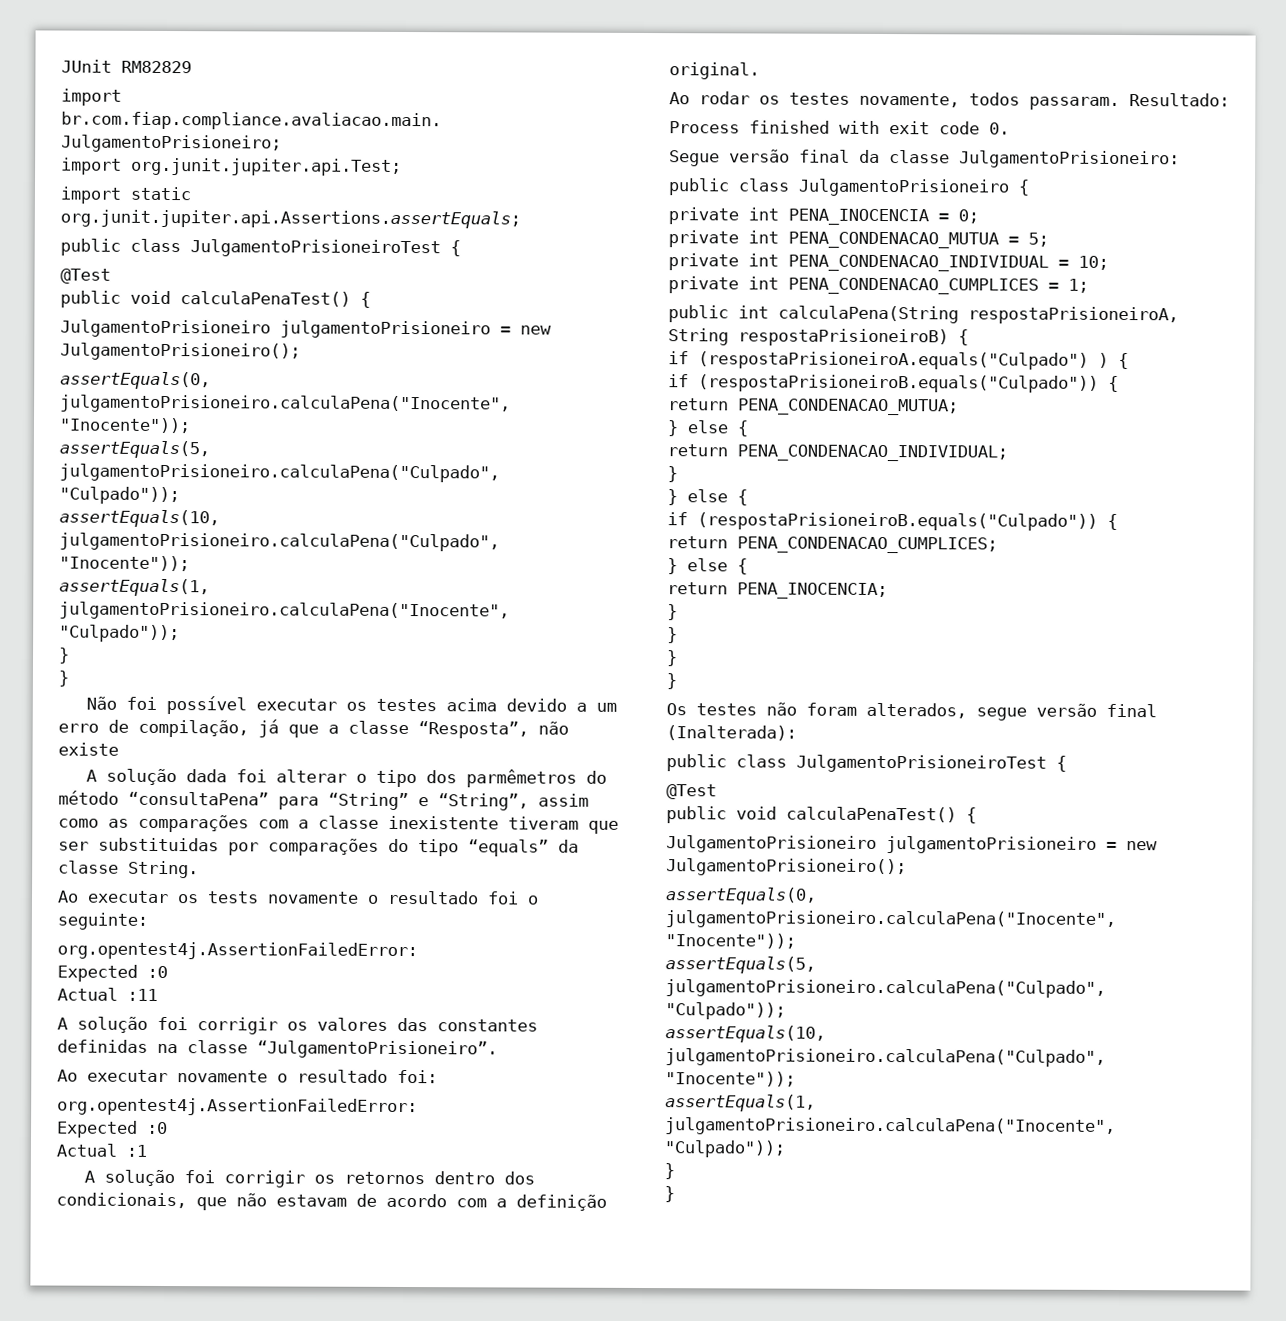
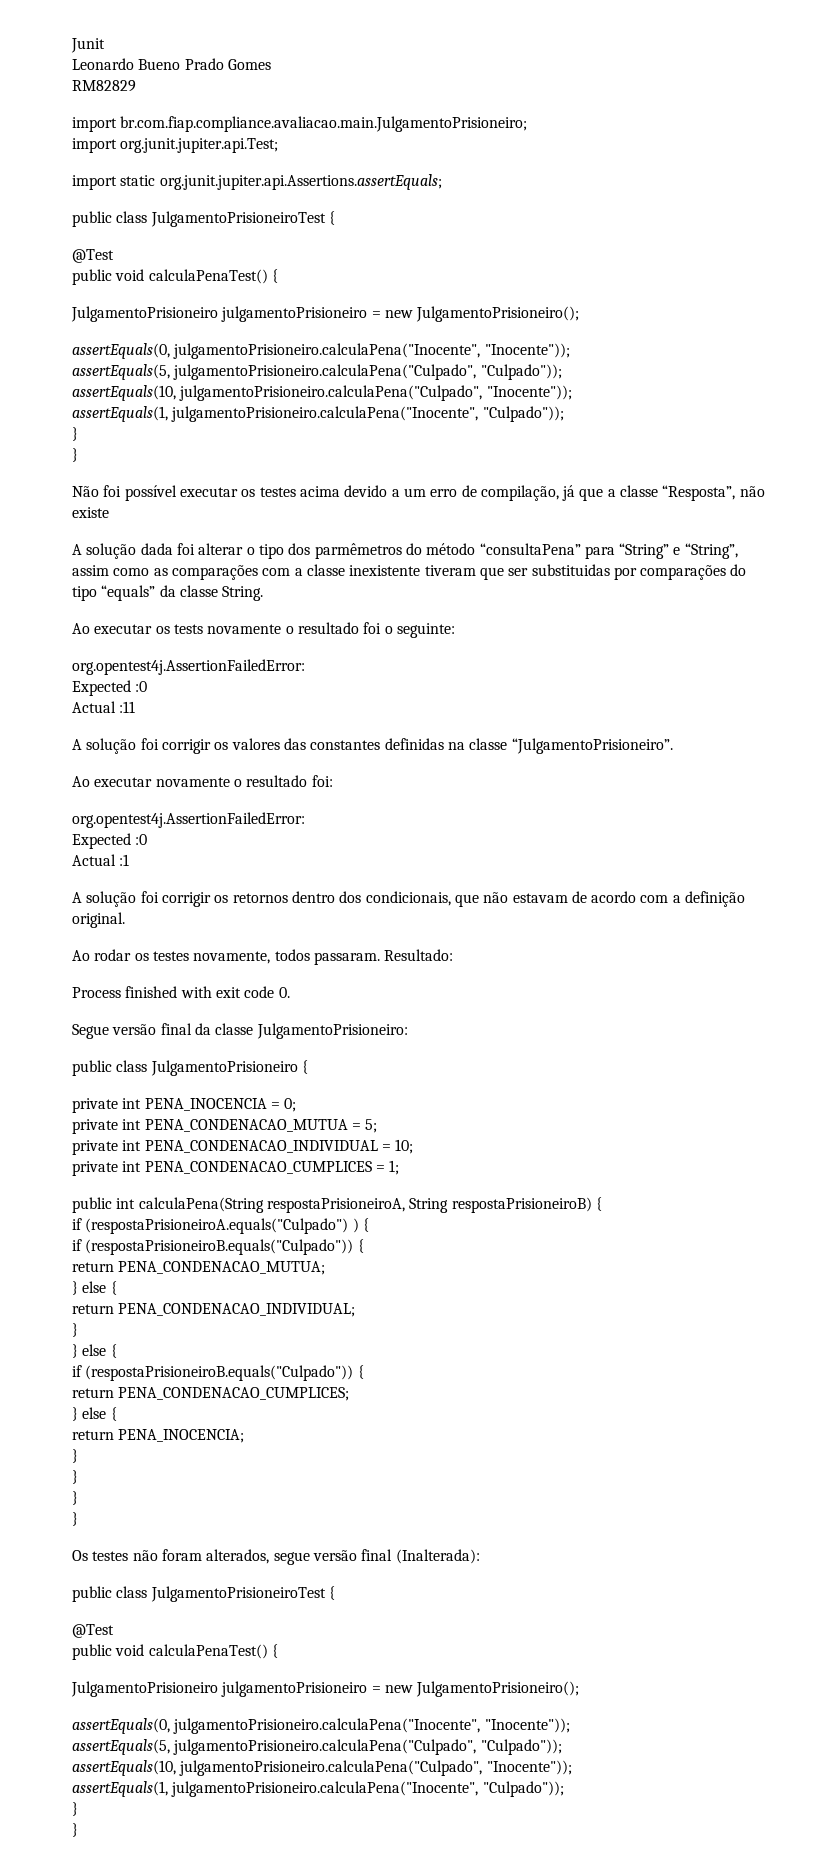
- JUnit RM82829
+ Junit
+ Leonardo Bueno Prado Gomes
+ RM82829

